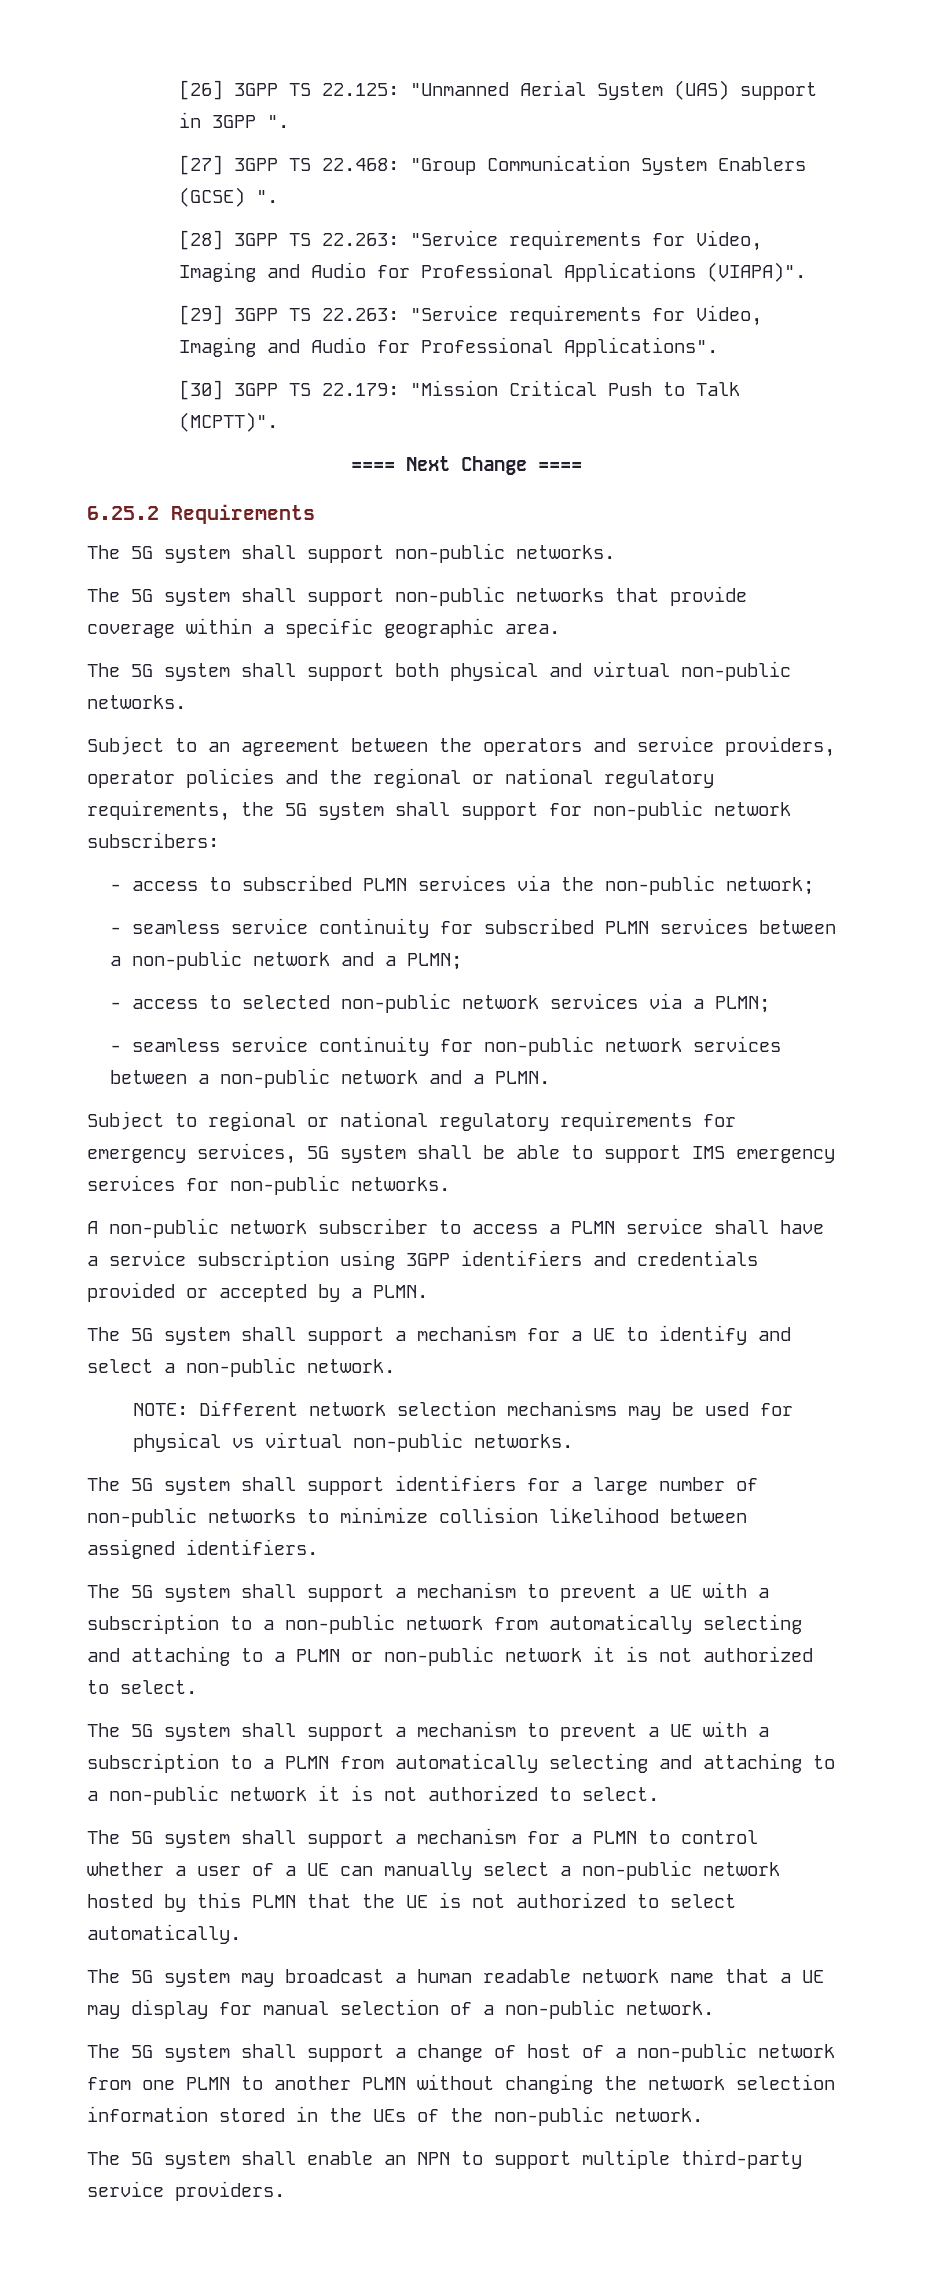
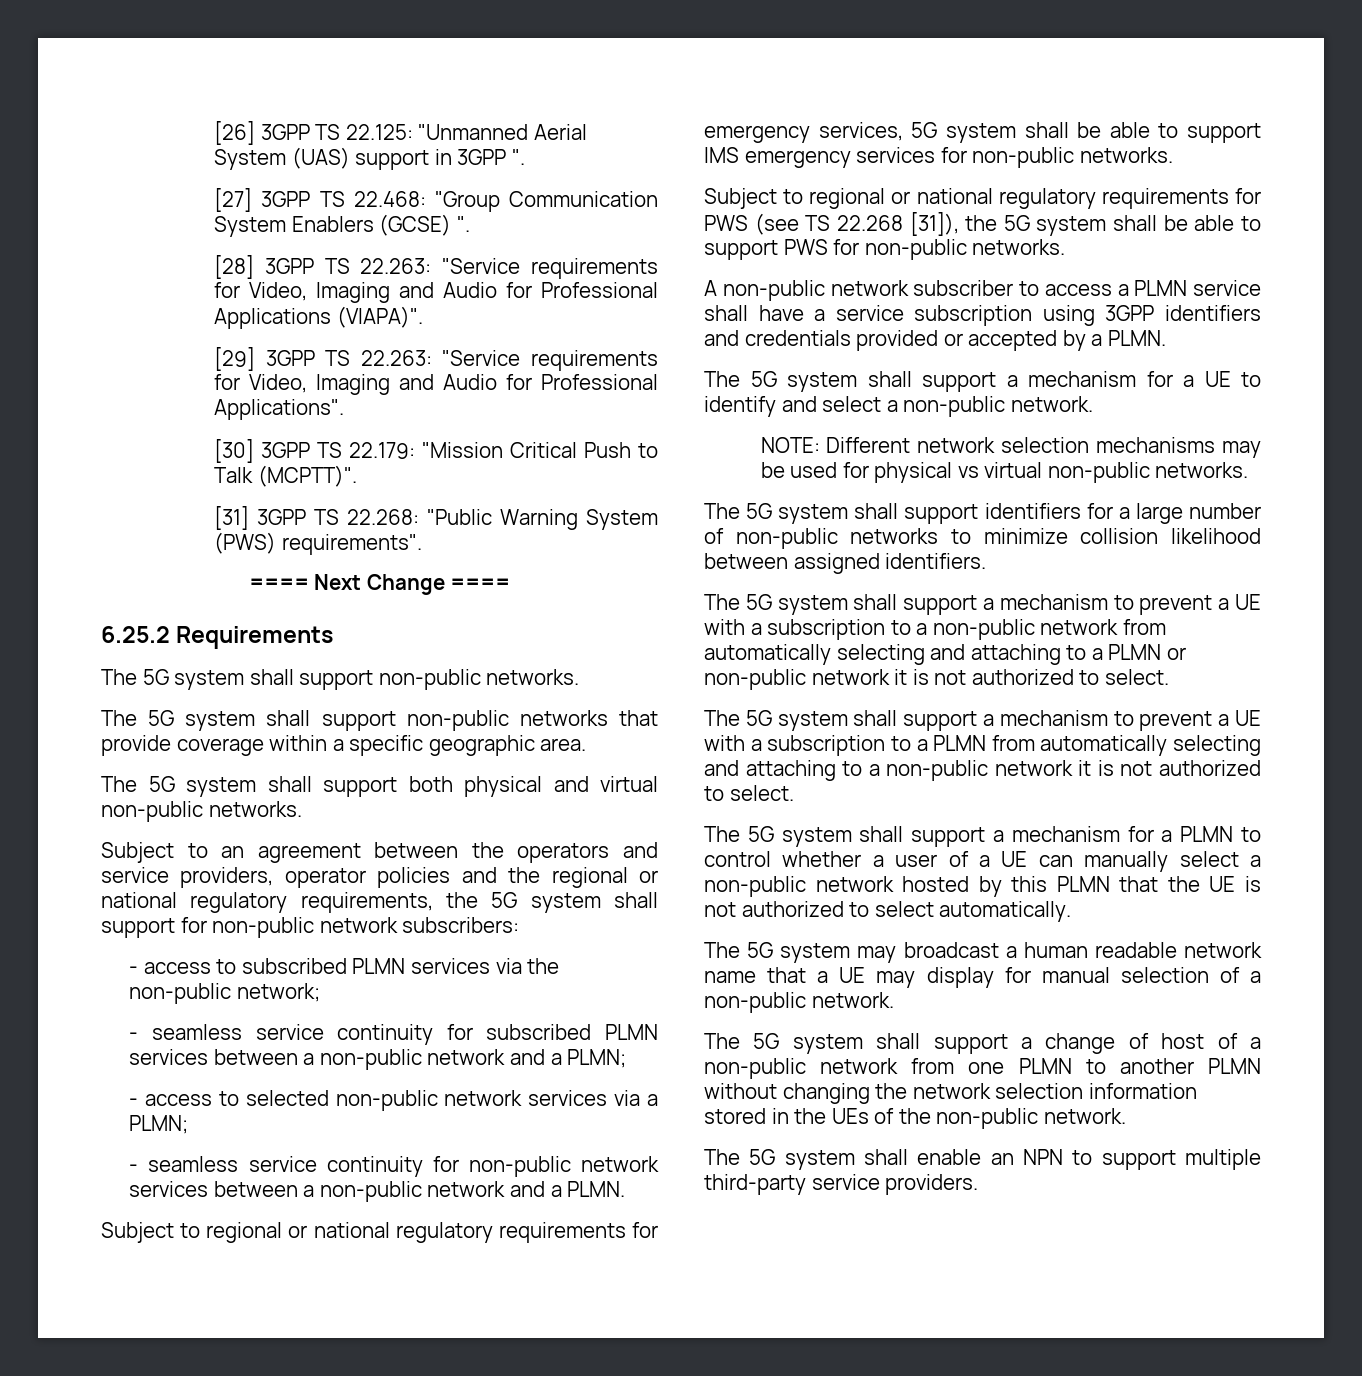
+ [31] 3GPP TS 22.268: "Public Warning System (PWS) requirements".
+ Subject to regional or national regulatory requirements for PWS (see TS 22.268 [31]), the 5G system shall be able to support PWS for non-public networks.

